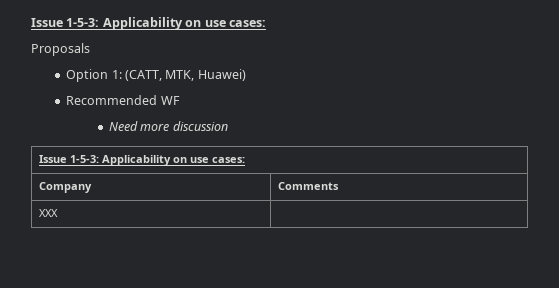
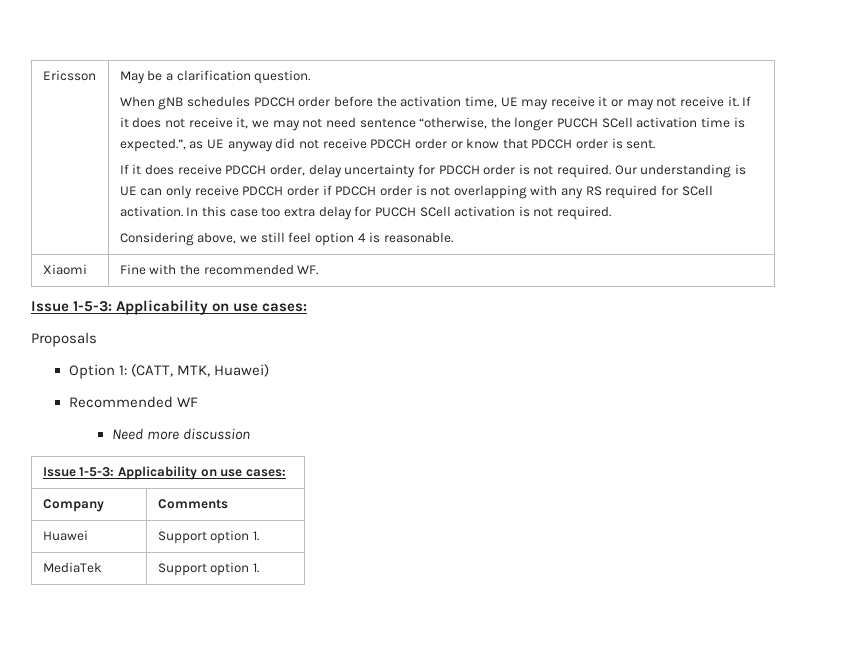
+ Ericsson | May be a clarification question.
+ When gNB schedules PDCCH order before the activation time, UE may receive it or may not receive it. If it does not receive it, we may not need sentence “otherwise, the longer PUCCH SCell activation time is expected.”, as UE anyway did not receive PDCCH order or know that PDCCH order is sent.
+ If it does receive PDCCH order, delay uncertainty for PDCCH order is not required. Our understanding is UE can only receive PDCCH order if PDCCH order is not overlapping with any RS required for SCell activation. In this case too extra delay for PUCCH SCell activation is not required.
+ Considering above, we still feel option 4 is reasonable.
+ Xiaomi | Fine with the recommended WF.
- XXX |
+ Huawei | Support option 1.
+ MediaTek | Support option 1.

